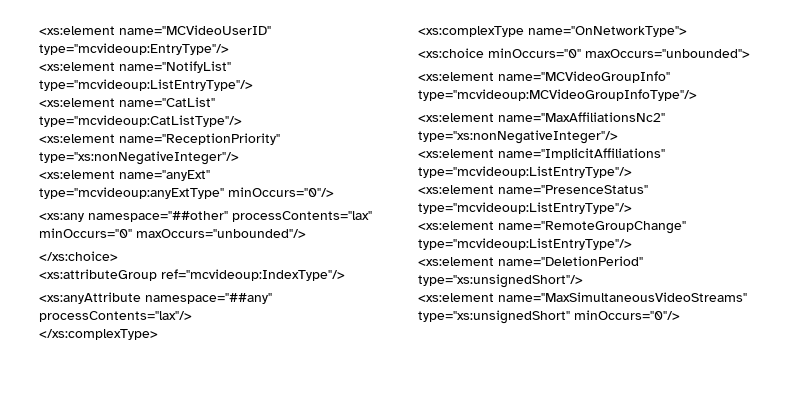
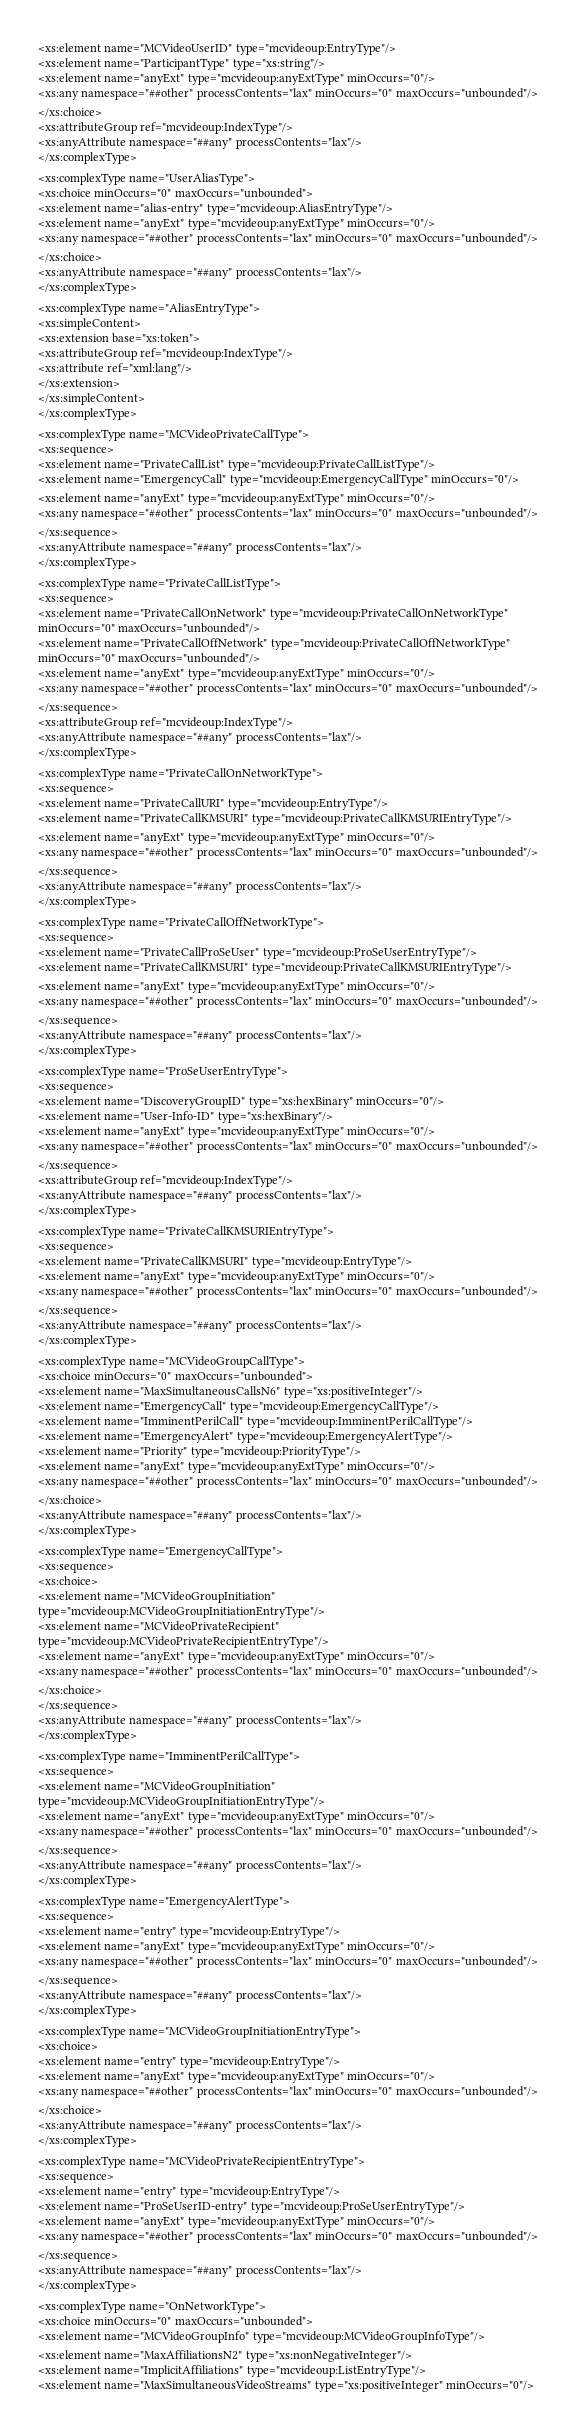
- <xs:element name="NotifyList" type="mcvideoup:ListEntryType"/>
- <xs:element name="CatList" type="mcvideoup:CatListType"/>
- <xs:element name="ReceptionPriority" type="xs:nonNegativeInteger"/>
+ <xs:element name="ParticipantType" type="xs:string"/>
+ <xs:complexType name="UserAliasType">
+ <xs:choice minOccurs="0" maxOccurs="unbounded">
+ <xs:element name="alias-entry" type="mcvideoup:AliasEntryType"/>
+ <xs:element name="anyExt" type="mcvideoup:anyExtType" minOccurs="0"/>
+ <xs:any namespace="##other" processContents="lax" minOccurs="0" maxOccurs="unbounded"/>
+ </xs:choice>
+ <xs:anyAttribute namespace="##any" processContents="lax"/>
+ </xs:complexType>
+ <xs:complexType name="AliasEntryType">
+ <xs:simpleContent>
+ <xs:extension base="xs:token">
+ <xs:attributeGroup ref="mcvideoup:IndexType"/>
+ <xs:attribute ref="xml:lang"/>
+ </xs:extension>
+ </xs:simpleContent>
+ </xs:complexType>
+ <xs:complexType name="MCVideoPrivateCallType">
+ <xs:sequence>
+ <xs:element name="PrivateCallList" type="mcvideoup:PrivateCallListType"/>
+ <xs:element name="EmergencyCall" type="mcvideoup:EmergencyCallType" minOccurs="0"/>
+ <xs:element name="anyExt" type="mcvideoup:anyExtType" minOccurs="0"/>
+ <xs:any namespace="##other" processContents="lax" minOccurs="0" maxOccurs="unbounded"/>
+ </xs:sequence>
+ <xs:anyAttribute namespace="##any" processContents="lax"/>
+ </xs:complexType>
+ <xs:complexType name="PrivateCallListType">
+ <xs:sequence>
+ <xs:element name="PrivateCallOnNetwork" type="mcvideoup:PrivateCallOnNetworkType" minOccurs="0" maxOccurs="unbounded"/>
+ <xs:element name="PrivateCallOffNetwork" type="mcvideoup:PrivateCallOffNetworkType" minOccurs="0" maxOccurs="unbounded"/>
+ <xs:element name="anyExt" type="mcvideoup:anyExtType" minOccurs="0"/>
+ <xs:any namespace="##other" processContents="lax" minOccurs="0" maxOccurs="unbounded"/>
+ </xs:sequence>
+ <xs:attributeGroup ref="mcvideoup:IndexType"/>
+ <xs:anyAttribute namespace="##any" processContents="lax"/>
+ </xs:complexType>
+ <xs:complexType name="PrivateCallOnNetworkType">
+ <xs:sequence>
+ <xs:element name="PrivateCallURI" type="mcvideoup:EntryType"/>
+ <xs:element name="PrivateCallKMSURI" type="mcvideoup:PrivateCallKMSURIEntryType"/>
+ <xs:element name="anyExt" type="mcvideoup:anyExtType" minOccurs="0"/>
+ <xs:any namespace="##other" processContents="lax" minOccurs="0" maxOccurs="unbounded"/>
+ </xs:sequence>
+ <xs:anyAttribute namespace="##any" processContents="lax"/>
+ </xs:complexType>
+ <xs:complexType name="PrivateCallOffNetworkType">
+ <xs:sequence>
+ <xs:element name="PrivateCallProSeUser" type="mcvideoup:ProSeUserEntryType"/>
+ <xs:element name="PrivateCallKMSURI" type="mcvideoup:PrivateCallKMSURIEntryType"/>
+ <xs:element name="anyExt" type="mcvideoup:anyExtType" minOccurs="0"/>
+ <xs:any namespace="##other" processContents="lax" minOccurs="0" maxOccurs="unbounded"/>
+ </xs:sequence>
+ <xs:anyAttribute namespace="##any" processContents="lax"/>
+ </xs:complexType>
+ <xs:complexType name="ProSeUserEntryType">
+ <xs:sequence>
+ <xs:element name="DiscoveryGroupID" type="xs:hexBinary" minOccurs="0"/>
+ <xs:element name="User-Info-ID" type="xs:hexBinary"/>
+ <xs:element name="anyExt" type="mcvideoup:anyExtType" minOccurs="0"/>
+ <xs:any namespace="##other" processContents="lax" minOccurs="0" maxOccurs="unbounded"/>
+ </xs:sequence>
+ <xs:attributeGroup ref="mcvideoup:IndexType"/>
+ <xs:anyAttribute namespace="##any" processContents="lax"/>
+ </xs:complexType>
+ <xs:complexType name="PrivateCallKMSURIEntryType">
+ <xs:sequence>
+ <xs:element name="PrivateCallKMSURI" type="mcvideoup:EntryType"/>
+ <xs:element name="anyExt" type="mcvideoup:anyExtType" minOccurs="0"/>
+ <xs:any namespace="##other" processContents="lax" minOccurs="0" maxOccurs="unbounded"/>
+ </xs:sequence>
+ <xs:anyAttribute namespace="##any" processContents="lax"/>
+ </xs:complexType>
+ <xs:complexType name="MCVideoGroupCallType">
+ <xs:choice minOccurs="0" maxOccurs="unbounded">
+ <xs:element name="MaxSimultaneousCallsN6" type="xs:positiveInteger"/>
+ <xs:element name="EmergencyCall" type="mcvideoup:EmergencyCallType"/>
+ <xs:element name="ImminentPerilCall" type="mcvideoup:ImminentPerilCallType"/>
+ <xs:element name="EmergencyAlert" type="mcvideoup:EmergencyAlertType"/>
+ <xs:element name="Priority" type="mcvideoup:PriorityType"/>
+ <xs:element name="anyExt" type="mcvideoup:anyExtType" minOccurs="0"/>
+ <xs:any namespace="##other" processContents="lax" minOccurs="0" maxOccurs="unbounded"/>
+ </xs:choice>
+ <xs:anyAttribute namespace="##any" processContents="lax"/>
+ </xs:complexType>
+ <xs:complexType name="EmergencyCallType">
+ <xs:sequence>
+ <xs:choice>
+ <xs:element name="MCVideoGroupInitiation" type="mcvideoup:MCVideoGroupInitiationEntryType"/>
+ <xs:element name="MCVideoPrivateRecipient" type="mcvideoup:MCVideoPrivateRecipientEntryType"/>
+ <xs:element name="anyExt" type="mcvideoup:anyExtType" minOccurs="0"/>
+ <xs:any namespace="##other" processContents="lax" minOccurs="0" maxOccurs="unbounded"/>
+ </xs:choice>
+ </xs:sequence>
+ <xs:anyAttribute namespace="##any" processContents="lax"/>
+ </xs:complexType>
+ <xs:complexType name="ImminentPerilCallType">
+ <xs:sequence>
+ <xs:element name="MCVideoGroupInitiation" type="mcvideoup:MCVideoGroupInitiationEntryType"/>
+ <xs:element name="anyExt" type="mcvideoup:anyExtType" minOccurs="0"/>
+ <xs:any namespace="##other" processContents="lax" minOccurs="0" maxOccurs="unbounded"/>
+ </xs:sequence>
+ <xs:anyAttribute namespace="##any" processContents="lax"/>
+ </xs:complexType>
+ <xs:complexType name="EmergencyAlertType">
+ <xs:sequence>
+ <xs:element name="entry" type="mcvideoup:EntryType"/>
+ <xs:element name="anyExt" type="mcvideoup:anyExtType" minOccurs="0"/>
+ <xs:any namespace="##other" processContents="lax" minOccurs="0" maxOccurs="unbounded"/>
+ </xs:sequence>
+ <xs:anyAttribute namespace="##any" processContents="lax"/>
+ </xs:complexType>
+ <xs:complexType name="MCVideoGroupInitiationEntryType">
+ <xs:choice>
+ <xs:element name="entry" type="mcvideoup:EntryType"/>
+ <xs:element name="anyExt" type="mcvideoup:anyExtType" minOccurs="0"/>
+ <xs:any namespace="##other" processContents="lax" minOccurs="0" maxOccurs="unbounded"/>
+ </xs:choice>
+ <xs:anyAttribute namespace="##any" processContents="lax"/>
+ </xs:complexType>
+ <xs:complexType name="MCVideoPrivateRecipientEntryType">
+ <xs:sequence>
+ <xs:element name="entry" type="mcvideoup:EntryType"/>
+ <xs:element name="ProSeUserID-entry" type="mcvideoup:ProSeUserEntryType"/>
+ <xs:element name="anyExt" type="mcvideoup:anyExtType" minOccurs="0"/>
+ <xs:any namespace="##other" processContents="lax" minOccurs="0" maxOccurs="unbounded"/>
+ </xs:sequence>
+ <xs:anyAttribute namespace="##any" processContents="lax"/>
+ </xs:complexType>
- <xs:element name="MaxAffiliationsNc2" type="xs:nonNegativeInteger"/>
+ <xs:element name="MaxAffiliationsN2" type="xs:nonNegativeInteger"/>
- <xs:element name="PresenceStatus" type="mcvideoup:ListEntryType"/>
- <xs:element name="RemoteGroupChange" type="mcvideoup:ListEntryType"/>
- <xs:element name="DeletionPeriod" type="xs:unsignedShort"/>
- <xs:element name="MaxSimultaneousVideoStreams" type="xs:unsignedShort" minOccurs="0"/>
+ <xs:element name="MaxSimultaneousVideoStreams" type="xs:positiveInteger" minOccurs="0"/>

